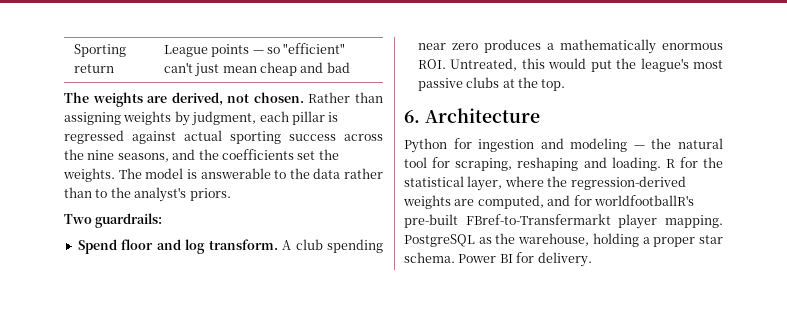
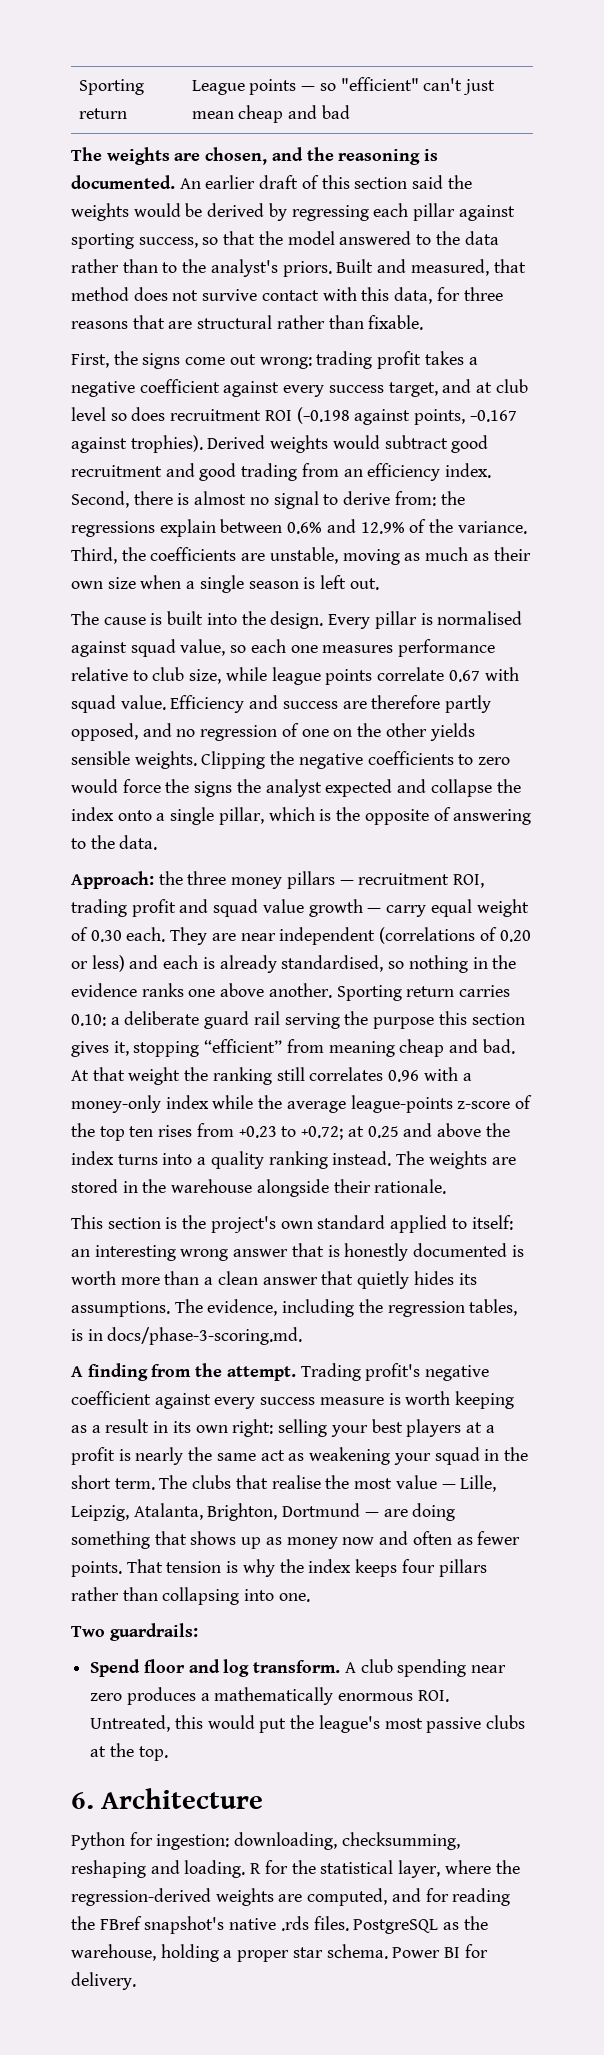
- The weights are derived, not chosen. Rather than assigning weights by judgment, each pillar is regressed against actual sporting success across the nine seasons, and the coefficients set the weights. The model is answerable to the data rather than to the analyst's priors.
+ The weights are chosen, and the reasoning is documented. An earlier draft of this section said the weights would be derived by regressing each pillar against sporting success, so that the model answered to the data rather than to the analyst's priors. Built and measured, that method does not survive contact with this data, for three reasons that are structural rather than fixable.
+ First, the signs come out wrong: trading profit takes a negative coefficient against every success target, and at club level so does recruitment ROI (−0.198 against points, −0.167 against trophies). Derived weights would subtract good recruitment and good trading from an efficiency index. Second, there is almost no signal to derive from: the regressions explain between 0.6% and 12.9% of the variance. Third, the coefficients are unstable, moving as much as their own size when a single season is left out.
+ The cause is built into the design. Every pillar is normalised against squad value, so each one measures performance relative to club size, while league points correlate 0.67 with squad value. Efficiency and success are therefore partly opposed, and no regression of one on the other yields sensible weights. Clipping the negative coefficients to zero would force the signs the analyst expected and collapse the index onto a single pillar, which is the opposite of answering to the data.
+ Approach: the three money pillars — recruitment ROI, trading profit and squad value growth — carry equal weight of 0.30 each. They are near independent (correlations of 0.20 or less) and each is already standardised, so nothing in the evidence ranks one above another. Sporting return carries 0.10: a deliberate guard rail serving the purpose this section gives it, stopping “efficient” from meaning cheap and bad. At that weight the ranking still correlates 0.96 with a money-only index while the average league-points z-score of the top ten rises from +0.23 to +0.72; at 0.25 and above the index turns into a quality ranking instead. The weights are stored in the warehouse alongside their rationale.
+ This section is the project's own standard applied to itself: an interesting wrong answer that is honestly documented is worth more than a clean answer that quietly hides its assumptions. The evidence, including the regression tables, is in docs/phase-3-scoring.md.
+ A finding from the attempt. Trading profit's negative coefficient against every success measure is worth keeping as a result in its own right: selling your best players at a profit is nearly the same act as weakening your squad in the short term. The clubs that realise the most value — Lille, Leipzig, Atalanta, Brighton, Dortmund — are doing something that shows up as money now and often as fewer points. That tension is why the index keeps four pillars rather than collapsing into one.
- Python for ingestion and modeling — the natural tool for scraping, reshaping and loading.
+ Python for ingestion: downloading, checksumming, reshaping and loading.
- R for the statistical layer, where the regression-derived weights are computed, and for worldfootballR's pre-built FBref-to-Transfermarkt player mapping.
+ R for the statistical layer, where the regression-derived weights are computed, and for reading the FBref snapshot's native .rds files.

